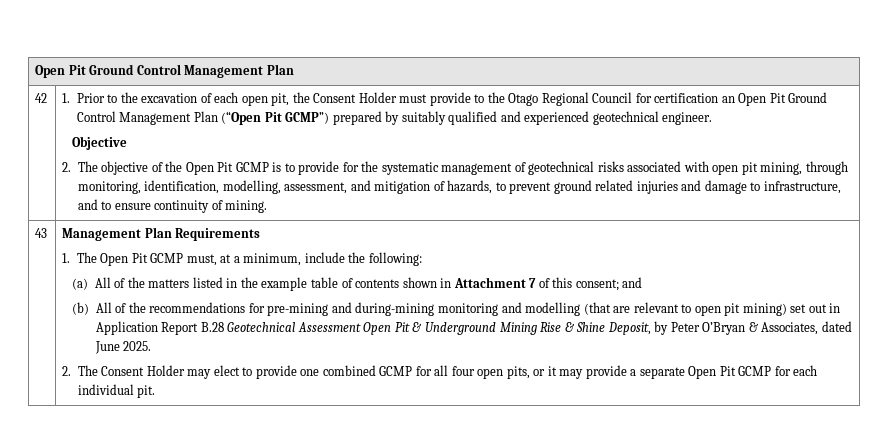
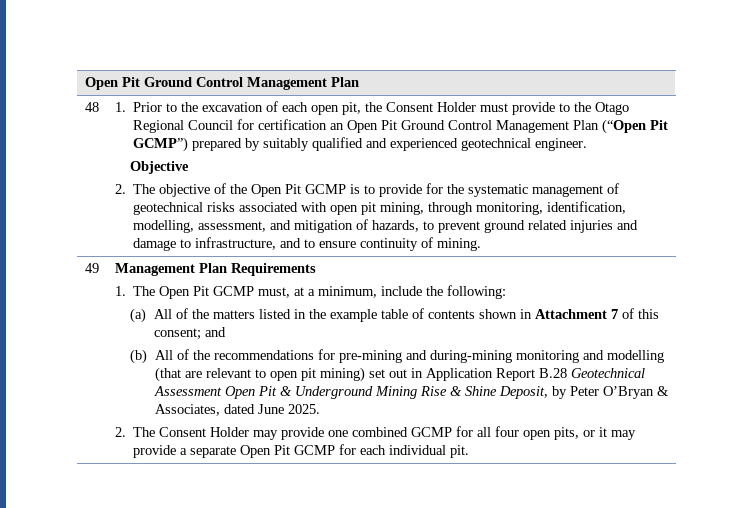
- 42
+ 48
- 43
+ 49
- 2. The Consent Holder may elect to provide one combined GCMP for all four open pits, or it may provide a separate Open Pit GCMP for each individual pit.
+ 2. The Consent Holder may provide one combined GCMP for all four open pits, or it may provide a separate Open Pit GCMP for each individual pit.

